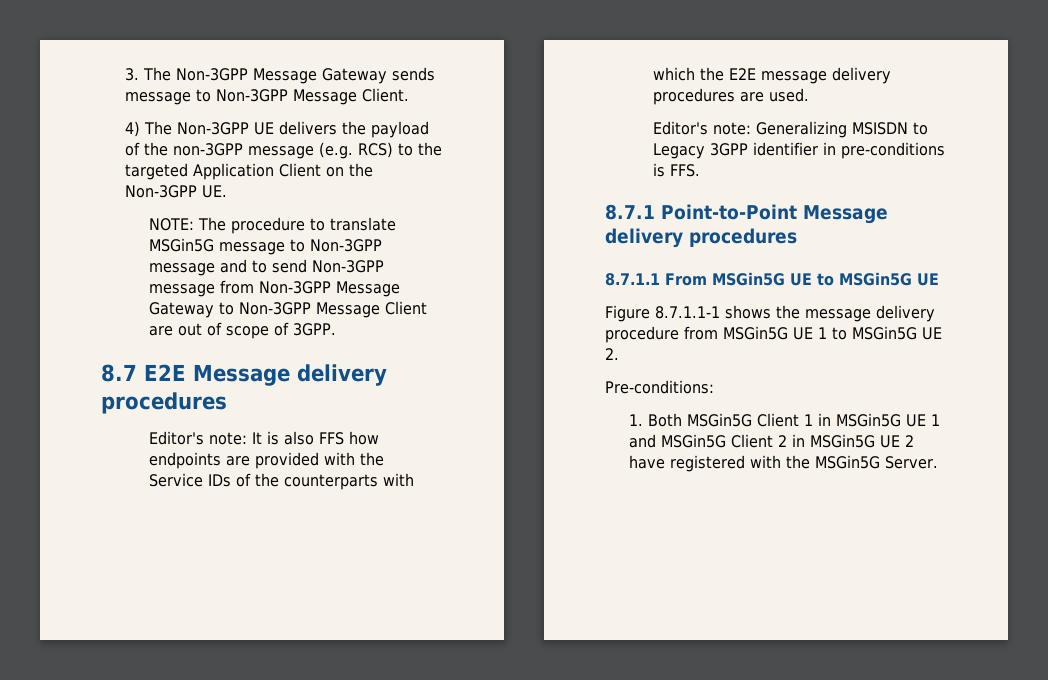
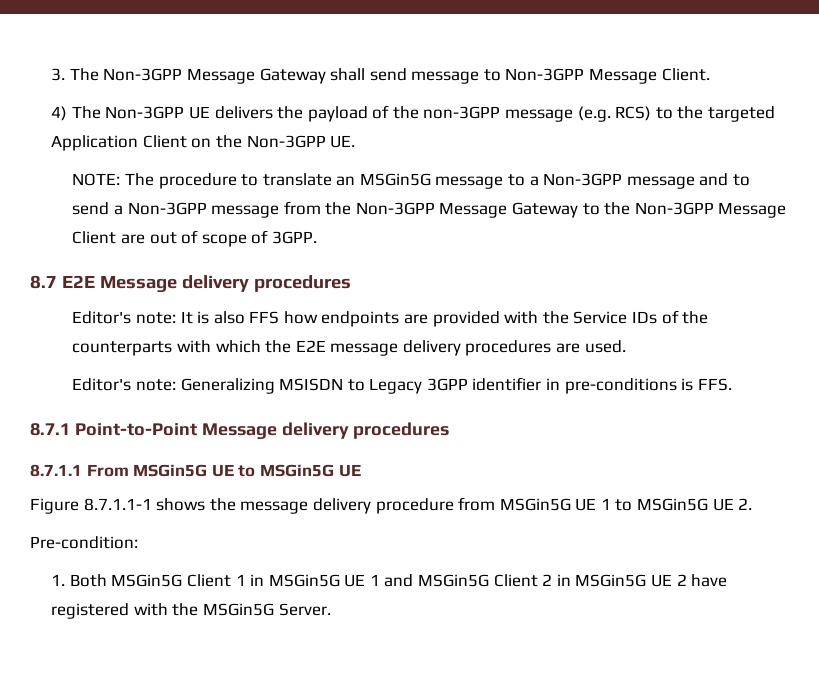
- 3. The Non-3GPP Message Gateway sends message to Non-3GPP Message Client.
+ 3. The Non-3GPP Message Gateway shall send message to Non-3GPP Message Client.
- NOTE: The procedure to translate MSGin5G message to Non-3GPP message and to send Non-3GPP message from Non-3GPP Message Gateway to Non-3GPP Message Client are out of scope of 3GPP.
+ NOTE: The procedure to translate an MSGin5G message to a Non-3GPP message and to send a Non-3GPP message from the Non-3GPP Message Gateway to the Non-3GPP Message Client are out of scope of 3GPP.
- Pre-conditions:
+ Pre-condition:

